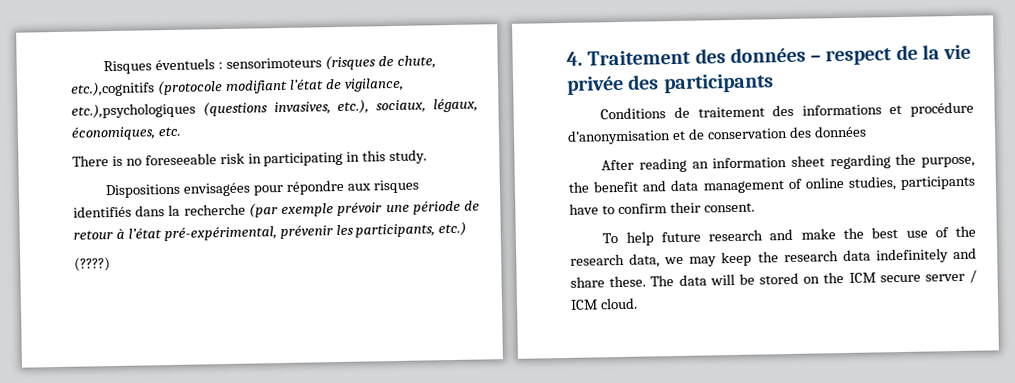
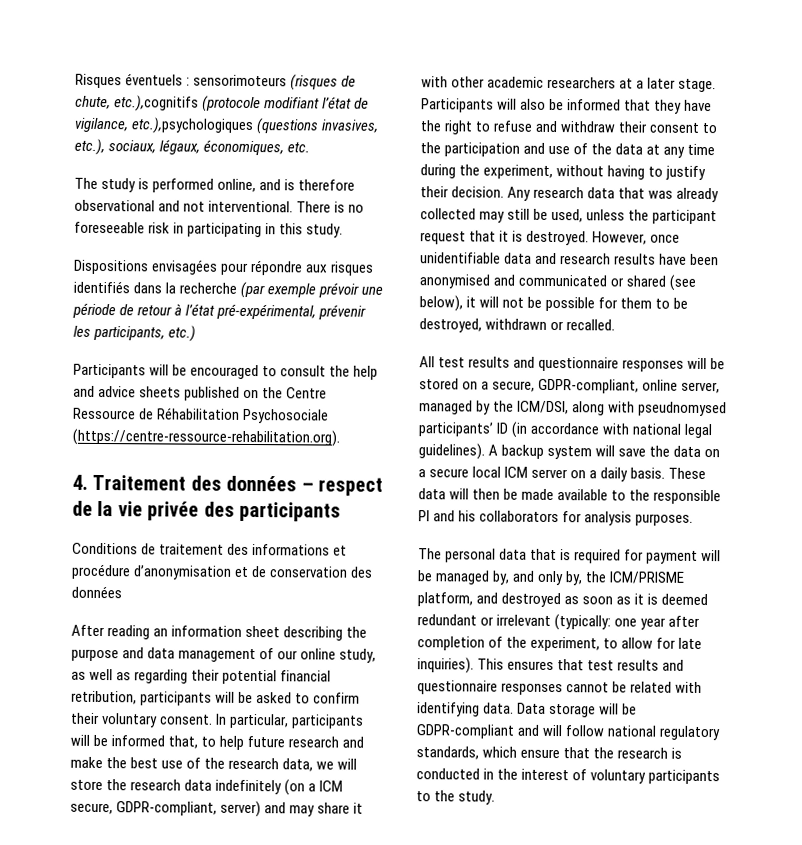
+ The study is performed online, and is therefore observational and not interventional.
- (????)
+ Participants will be encouraged to consult the help and advice sheets published on the Centre Ressource de Réhabilitation Psychosociale (https://centre-ressource-rehabilitation.org).
- After reading an information sheet regarding the purpose, the benefit and data management of online studies, participants have to confirm their consent.
- To help future research and make the best use of the research data, we may keep the research data indefinitely and share these. The data will be stored on the ICM secure server / ICM cloud.
+ After reading an information sheet describing the purpose and data management of our online study, as well as regarding their potential financial retribution, participants will be asked to confirm their voluntary consent. In particular, participants will be informed that, to help future research and make the best use of the research data, we will store the research data indefinitely (on a ICM secure, GDPR-compliant, server) and may share it with other academic researchers at a later stage. Participants will also be informed that they have the right to refuse and withdraw their consent to the participation and use of the data at any time during the experiment, without having to justify their decision. Any research data that was already collected may still be used, unless the participant request that it is destroyed. However, once unidentifiable data and research results have been anonymised and communicated or shared (see below), it will not be possible for them to be destroyed, withdrawn or recalled.
+ All test results and questionnaire responses will be stored on a secure, GDPR-compliant, online server, managed by the ICM/DSI, along with pseudnomysed participants’ ID (in accordance with national legal guidelines). A backup system will save the data on a secure local ICM server on a daily basis. These data will then be made available to the responsible PI and his collaborators for analysis purposes.
+ The personal data that is required for payment will be managed by, and only by, the ICM/PRISME platform, and destroyed as soon as it is deemed redundant or irrelevant (typically: one year after completion of the experiment, to allow for late inquiries). This ensures that test results and questionnaire responses cannot be related with identifying data. Data storage will be GDPR-compliant and will follow national regulatory standards, which ensure that the research is conducted in the interest of voluntary participants to the study.

